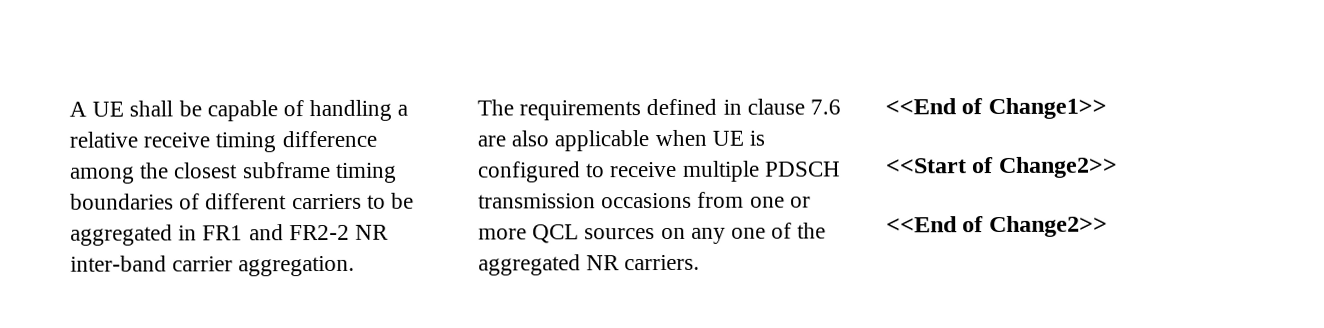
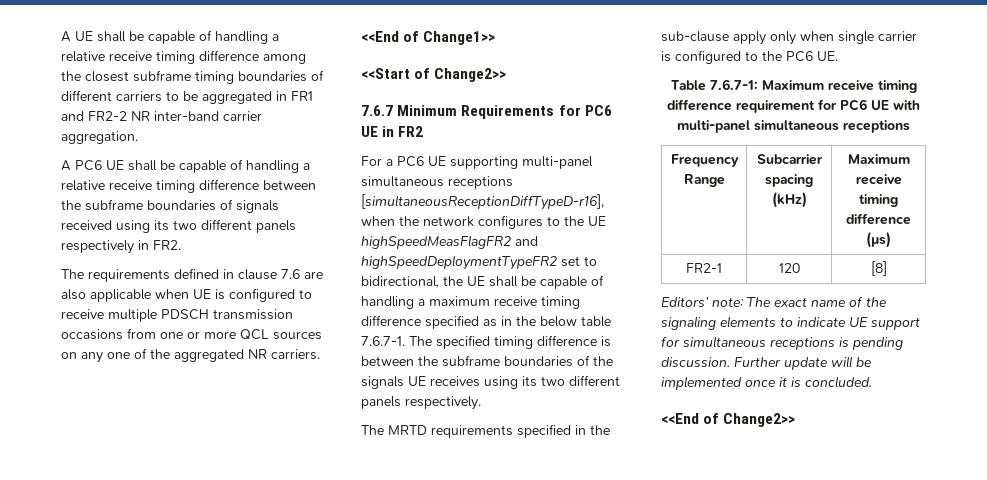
+ A PC6 UE shall be capable of handling a relative receive timing difference between the subframe boundaries of signals received using its two different panels respectively in FR2.
+ 7.6.7 Minimum Requirements for PC6 UE in FR2
+ For a PC6 UE supporting multi-panel simultaneous receptions [simultaneousReceptionDiffTypeD-r16], when the network configures to the UE highSpeedMeasFlagFR2 and highSpeedDeploymentTypeFR2 set to bidirectional, the UE shall be capable of handling a maximum receive timing difference specified as in the below table 7.6.7-1. The specified timing difference is between the subframe boundaries of the signals UE receives using its two different panels respectively.
+ The MRTD requirements specified in the sub-clause apply only when single carrier is configured to the PC6 UE.
+ Table 7.6.7-1: Maximum receive timing difference requirement for PC6 UE with multi-panel simultaneous receptions
+ Frequency Range | Subcarrier spacing (kHz) | Maximum receive timing difference (µs)
+ FR2-1 | 120 | [8]
+ Editors’ note: The exact name of the signaling elements to indicate UE support for simultaneous receptions is pending discussion. Further update will be implemented once it is concluded.

